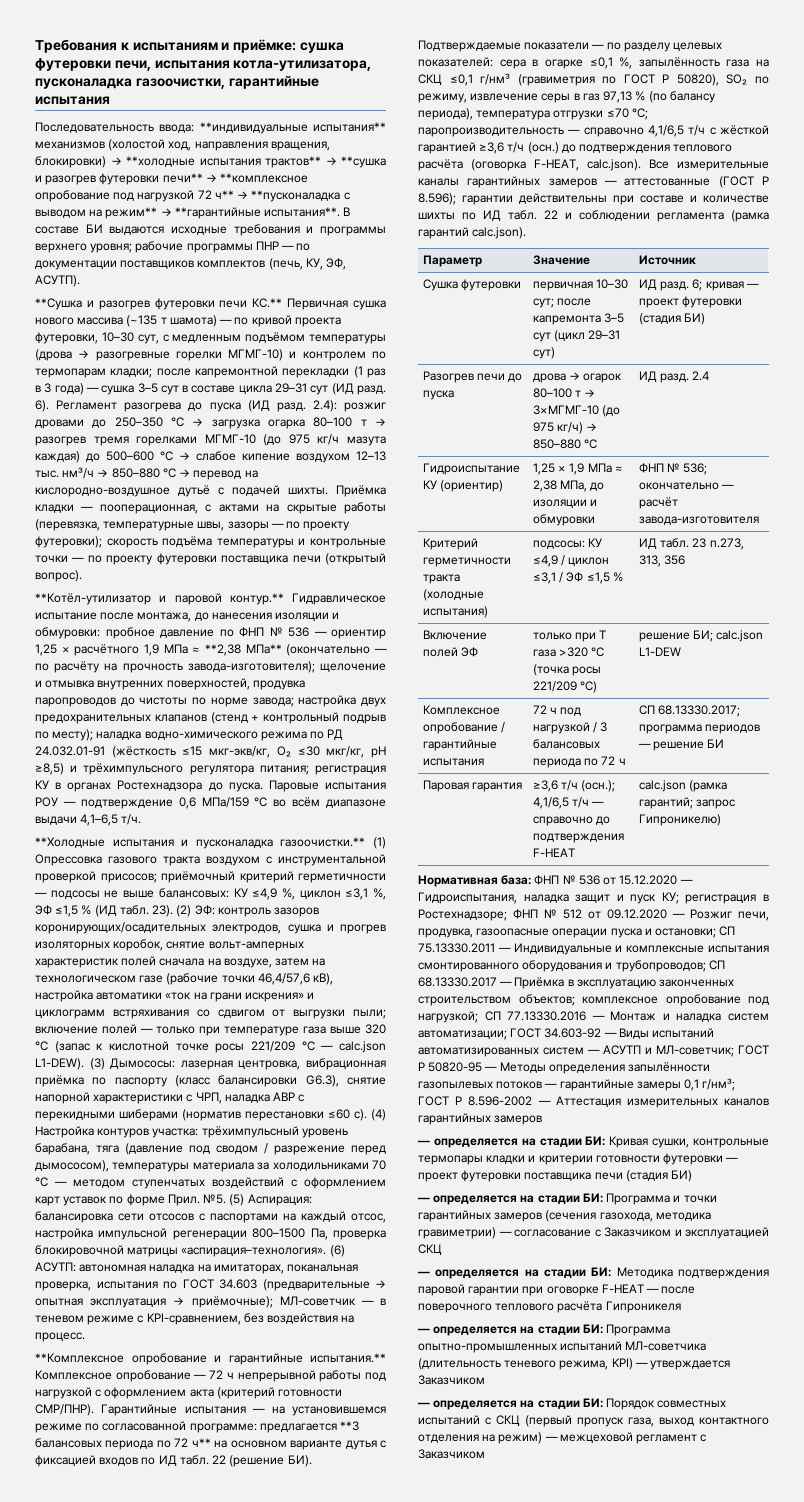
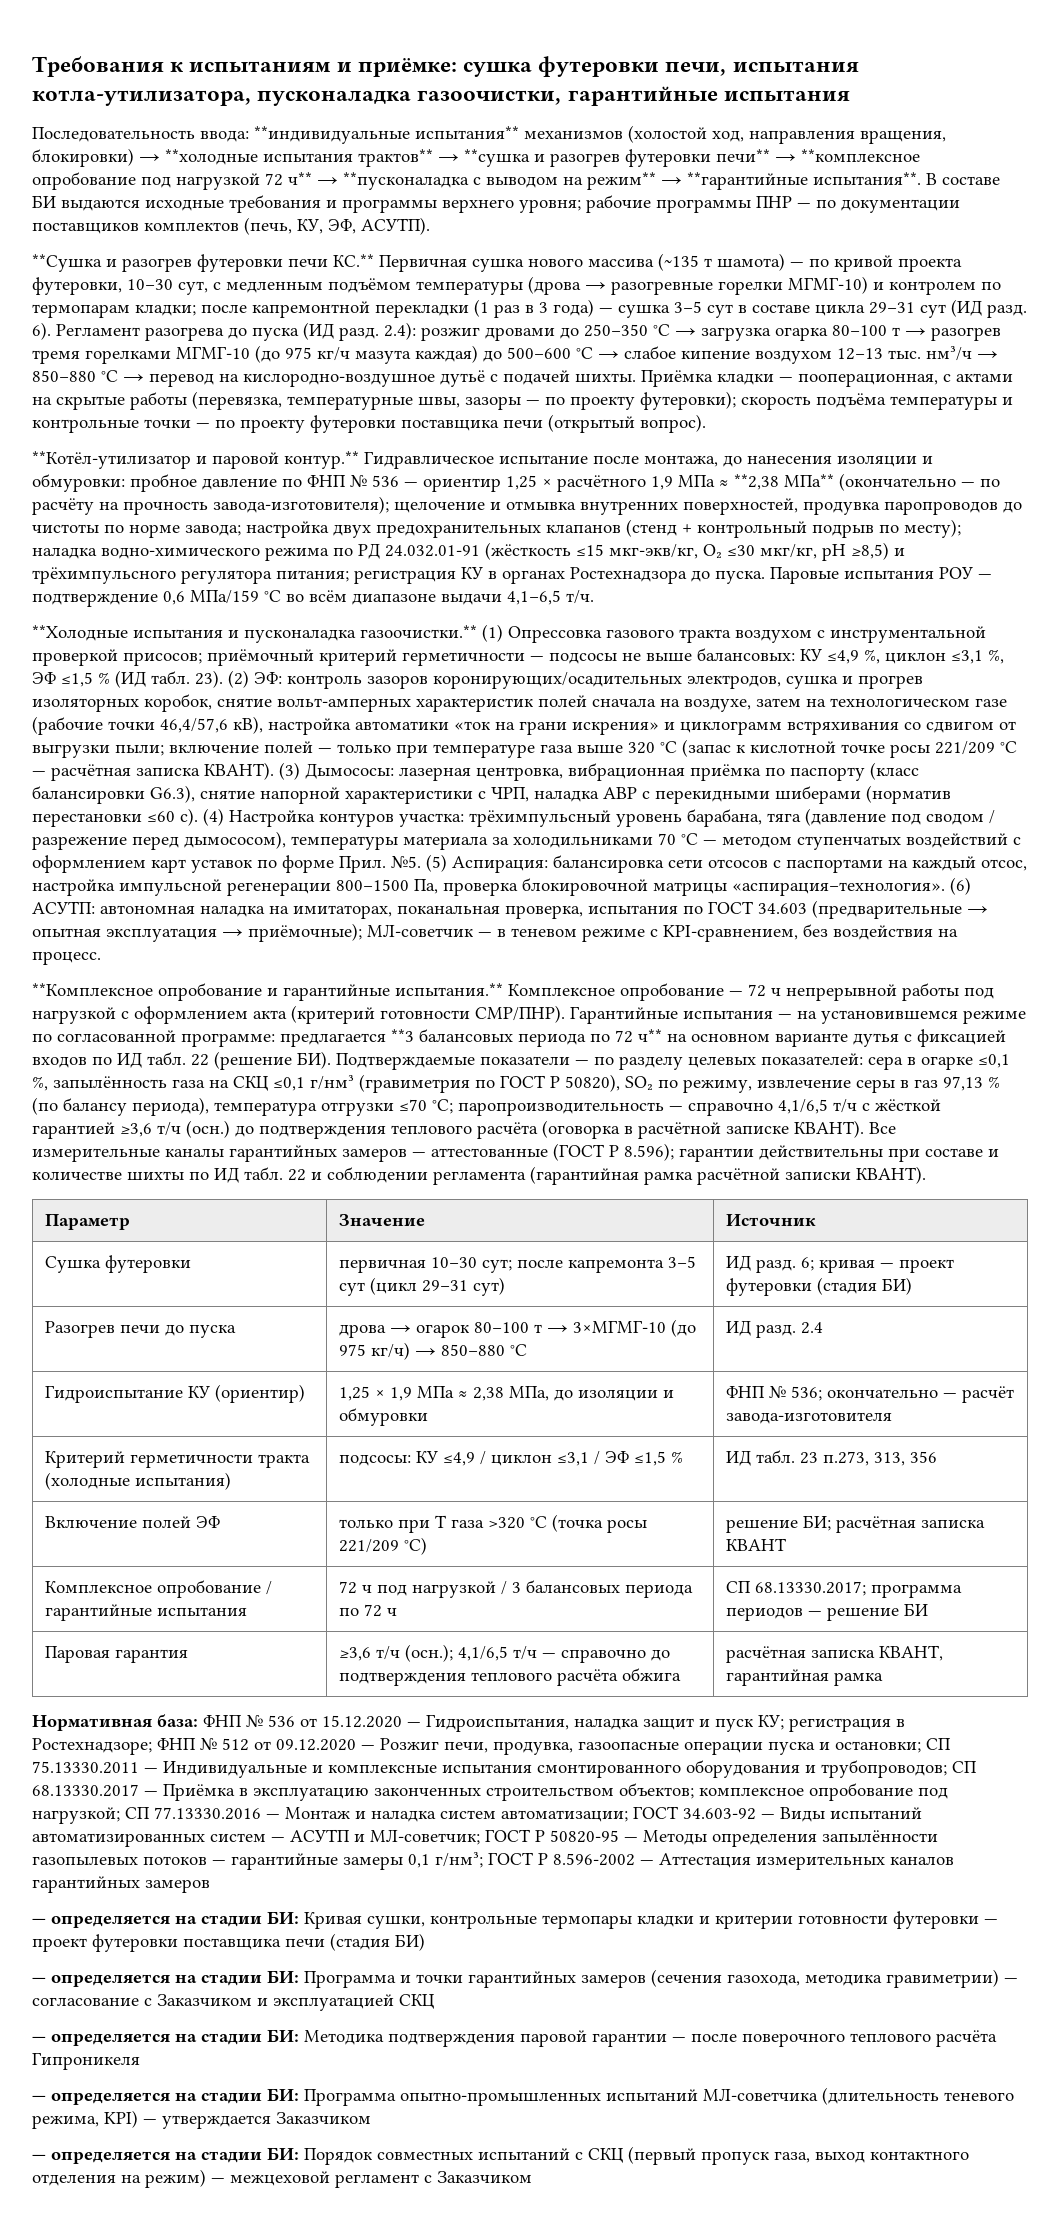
- (2) ЭФ: контроль зазоров коронирующих/осадительных электродов, сушка и прогрев изоляторных коробок, снятие вольт-амперных характеристик полей сначала на воздухе, затем на технологическом газе (рабочие точки 46,4/57,6 кВ), настройка автоматики «ток на грани искрения» и циклограмм встряхивания со сдвигом от выгрузки пыли; включение полей — только при температуре газа выше 320 °C (запас к кислотной точке росы 221/209 °C — calc.json L1-DEW).
+ (2) ЭФ: контроль зазоров коронирующих/осадительных электродов, сушка и прогрев изоляторных коробок, снятие вольт-амперных характеристик полей сначала на воздухе, затем на технологическом газе (рабочие точки 46,4/57,6 кВ), настройка автоматики «ток на грани искрения» и циклограмм встряхивания со сдвигом от выгрузки пыли; включение полей — только при температуре газа выше 320 °C (запас к кислотной точке росы 221/209 °C — расчётная записка КВАНТ).
- паропроизводительность — справочно 4,1/6,5 т/ч с жёсткой гарантией ≥3,6 т/ч (осн.) до подтверждения теплового расчёта (оговорка F-HEAT, calc.json). Все измерительные каналы гарантийных замеров — аттестованные (ГОСТ Р 8.596);
+ паропроизводительность — справочно 4,1/6,5 т/ч с жёсткой гарантией ≥3,6 т/ч (осн.) до подтверждения теплового расчёта (оговорка в расчётной записке КВАНТ). Все измерительные каналы гарантийных замеров — аттестованные (ГОСТ Р 8.596);
- 22 и соблюдении регламента (рамка гарантий calc.json).
+ 22 и соблюдении регламента (гарантийная рамка расчётной записки КВАНТ).
- Включение полей ЭФ | только при T газа >320 °C (точка росы 221/209 °C) | решение БИ; calc.json L1-DEW
+ Включение полей ЭФ | только при T газа >320 °C (точка росы 221/209 °C) | решение БИ; расчётная записка КВАНТ
- Паровая гарантия | ≥3,6 т/ч (осн.); 4,1/6,5 т/ч — справочно до подтверждения F-HEAT | calc.json (рамка гарантий; запрос Гипроникелю)
+ Паровая гарантия | ≥3,6 т/ч (осн.); 4,1/6,5 т/ч — справочно до подтверждения теплового расчёта обжига | расчётная записка КВАНТ, гарантийная рамка
- — определяется на стадии БИ: Методика подтверждения паровой гарантии при оговорке F-HEAT — после поверочного теплового расчёта Гипроникеля
+ — определяется на стадии БИ: Методика подтверждения паровой гарантии — после поверочного теплового расчёта Гипроникеля

